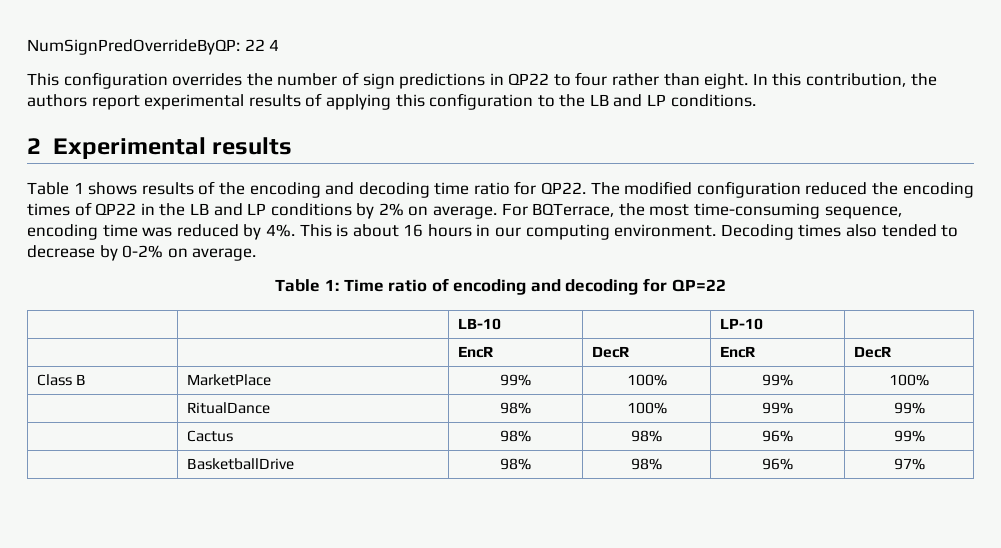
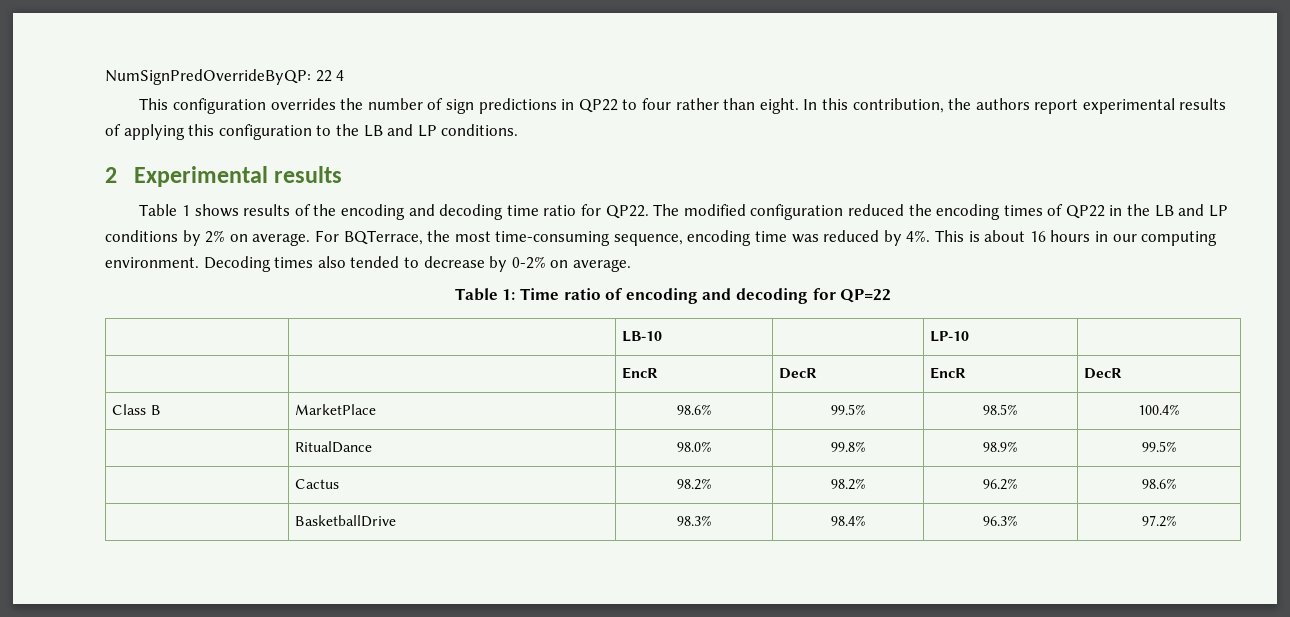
- Class B | MarketPlace | 99% | 100% | 99% | 100%
- | RitualDance | 98% | 100% | 99% | 99%
- | Cactus | 98% | 98% | 96% | 99%
- | BasketballDrive | 98% | 98% | 96% | 97%
+ Class B | MarketPlace | 98.6% | 99.5% | 98.5% | 100.4%
+ | RitualDance | 98.0% | 99.8% | 98.9% | 99.5%
+ | Cactus | 98.2% | 98.2% | 96.2% | 98.6%
+ | BasketballDrive | 98.3% | 98.4% | 96.3% | 97.2%

